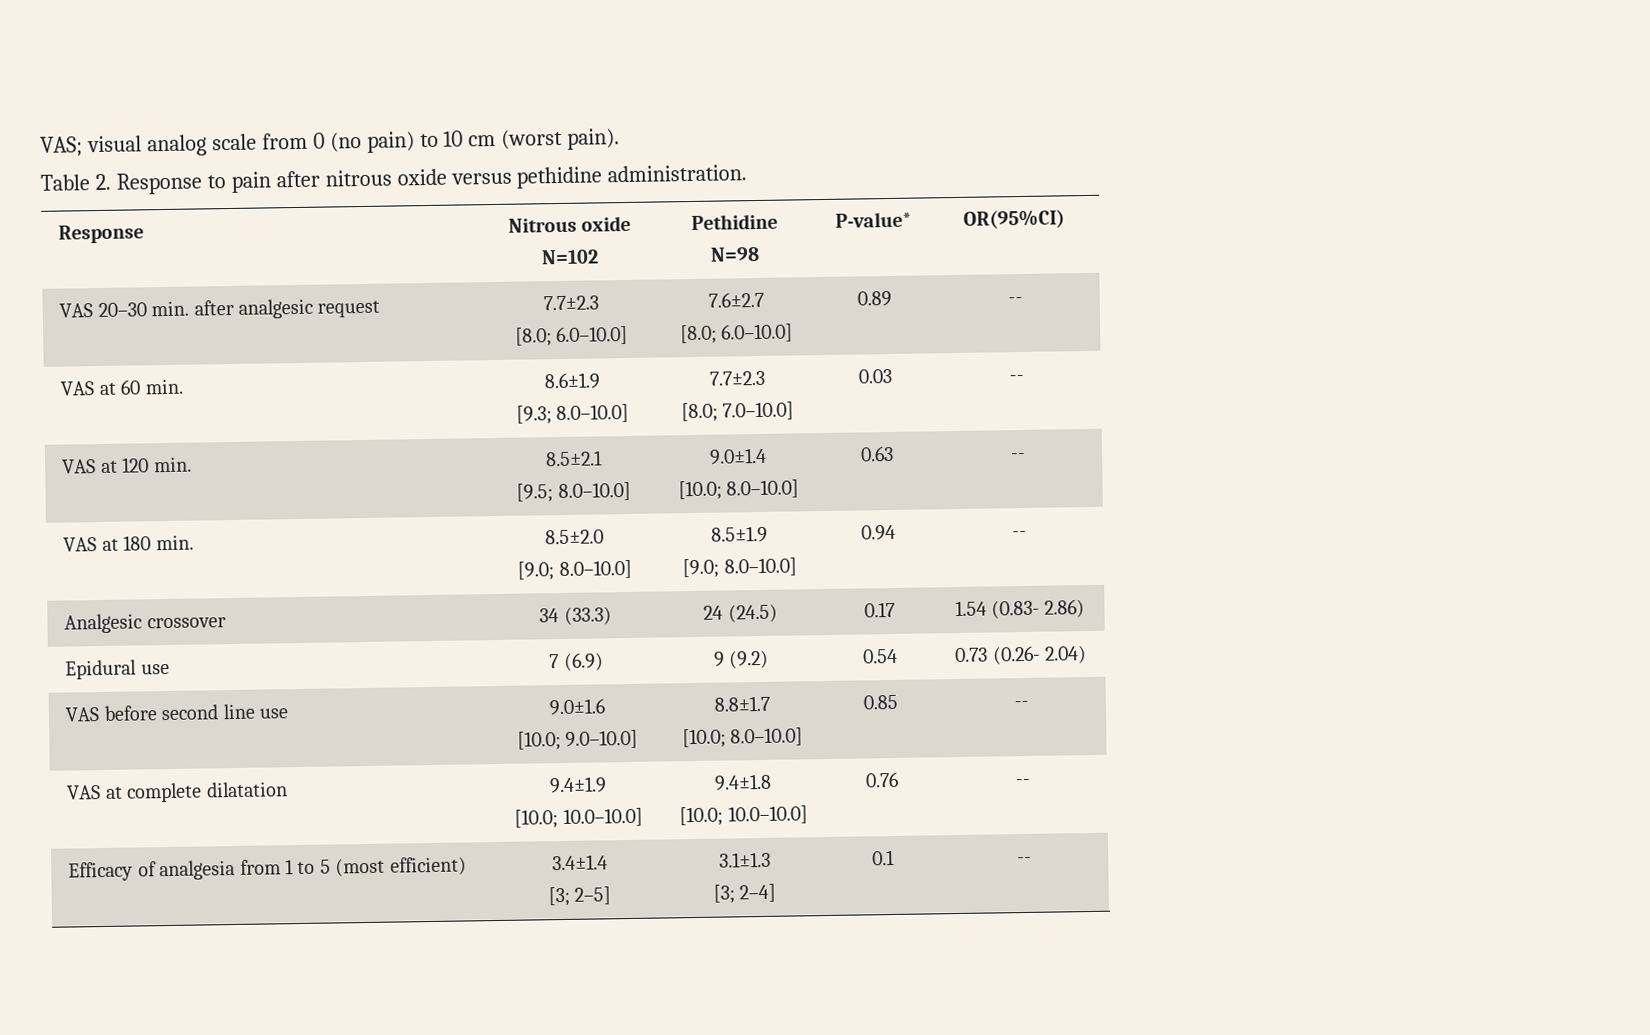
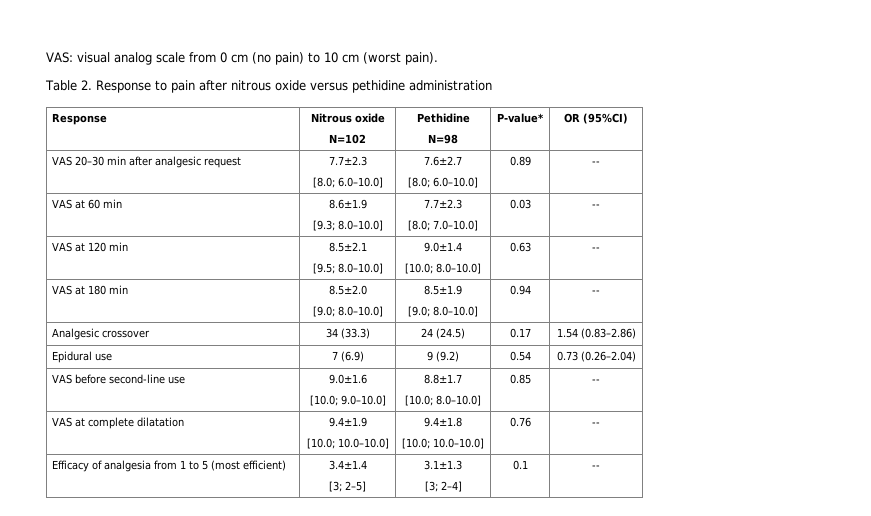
- VAS; visual analog scale from 0 (no pain) to 10 cm (worst pain).
+ VAS: visual analog scale from 0 cm (no pain) to 10 cm (worst pain).
- Table 2. Response to pain after nitrous oxide versus pethidine administration.
+ Table 2. Response to pain after nitrous oxide versus pethidine administration
  Response | Nitrous oxide
  N=102 | Pethidine
- N=98 | P-value* | OR(95%CI)
+ N=98 | P-value* | OR (95%CI)
- VAS 20–30 min. after analgesic request | 7.7±2.3
+ VAS 20–30 min after analgesic request | 7.7±2.3
- VAS at 60 min. | 8.6±1.9
+ VAS at 60 min | 8.6±1.9
- VAS at 120 min. | 8.5±2.1
+ VAS at 120 min | 8.5±2.1
- VAS at 180 min. | 8.5±2.0
+ VAS at 180 min | 8.5±2.0
- Analgesic crossover | 34 (33.3) | 24 (24.5) | 0.17 | 1.54 (0.83- 2.86)
+ Analgesic crossover | 34 (33.3) | 24 (24.5) | 0.17 | 1.54 (0.83–2.86)
- Epidural use | 7 (6.9) | 9 (9.2) | 0.54 | 0.73 (0.26- 2.04)
+ Epidural use | 7 (6.9) | 9 (9.2) | 0.54 | 0.73 (0.26–2.04)
- VAS before second line use | 9.0±1.6
+ VAS before second-line use | 9.0±1.6

